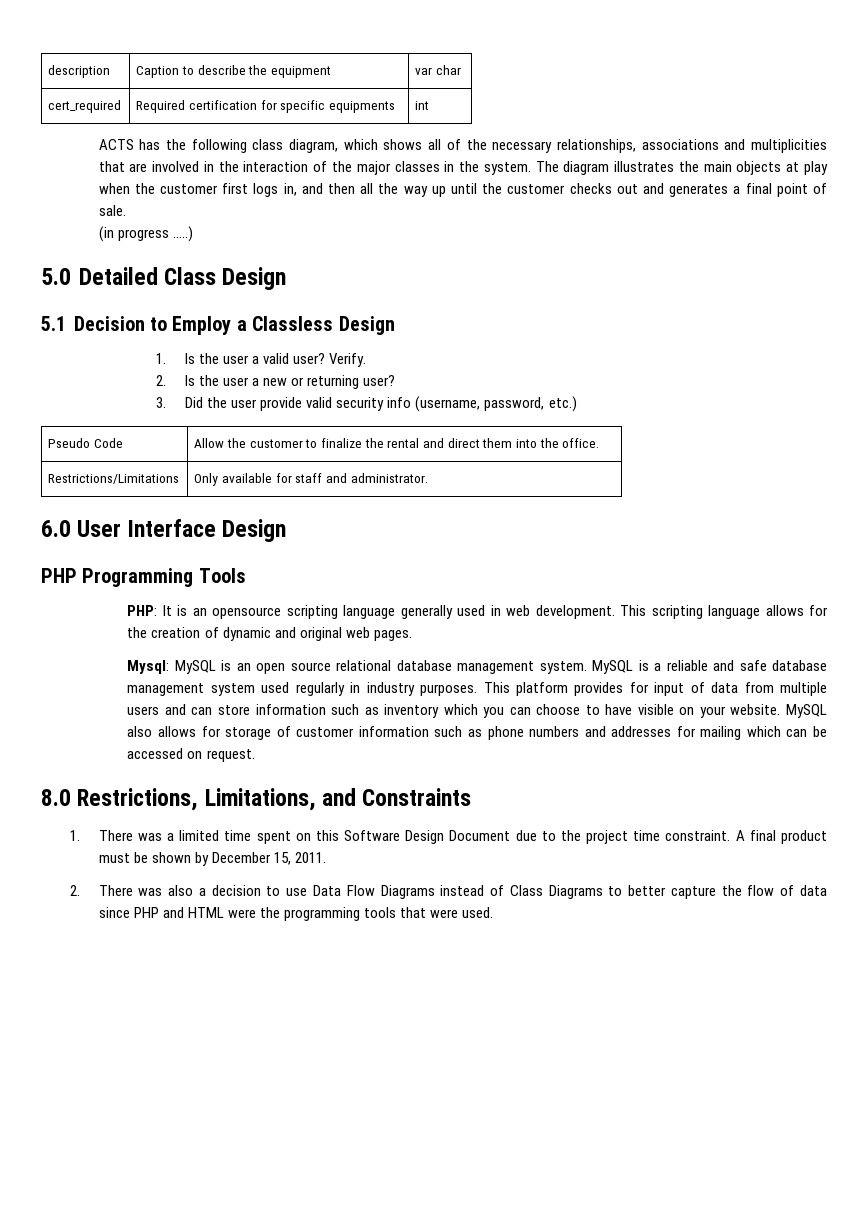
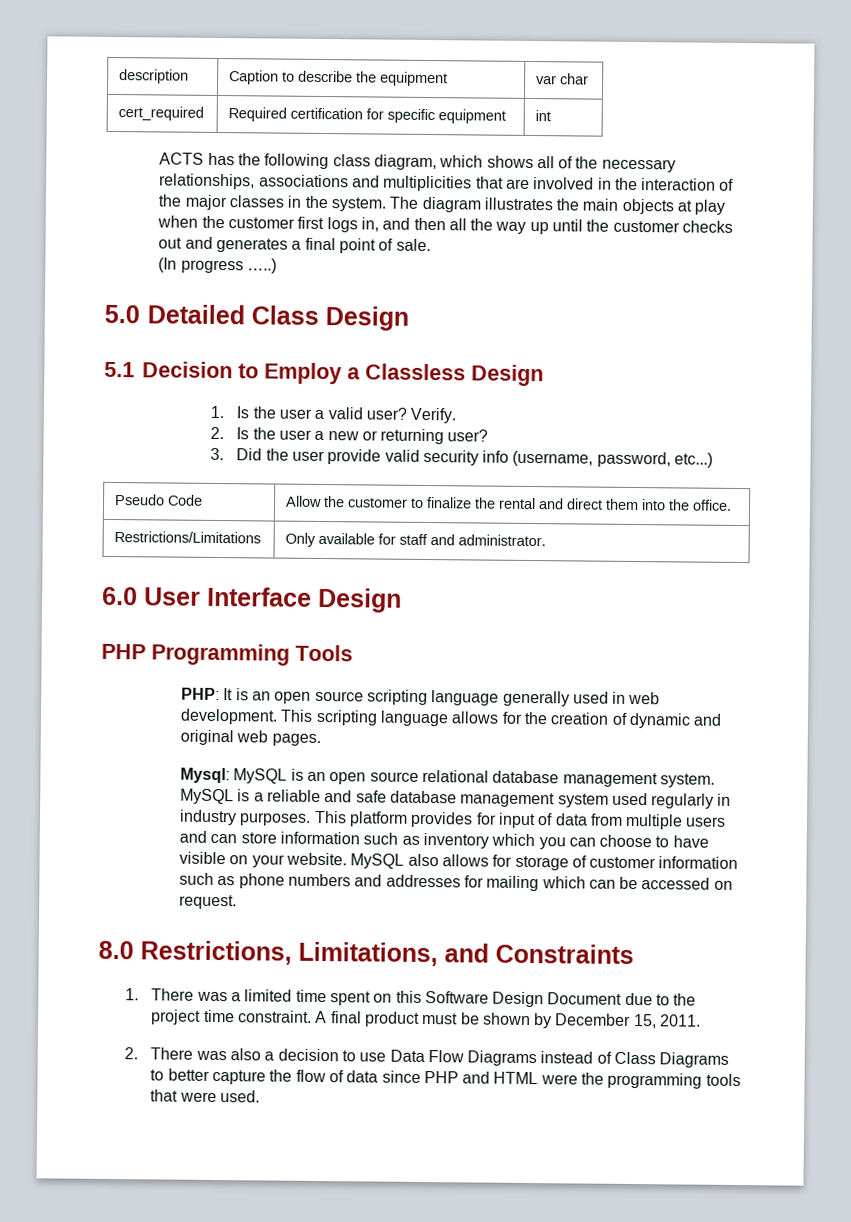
- cert_required | Required certification for specific equipments | int
+ cert_required | Required certification for specific equipment | int
- (in progress …..)
+ (In progress …..)
- 3. Did the user provide valid security info (username, password, etc.)
+ 3. Did the user provide valid security info (username, password, etc...)
- PHP: It is an opensource scripting language generally used in web development.
+ PHP: It is an open source scripting language generally used in web development.

